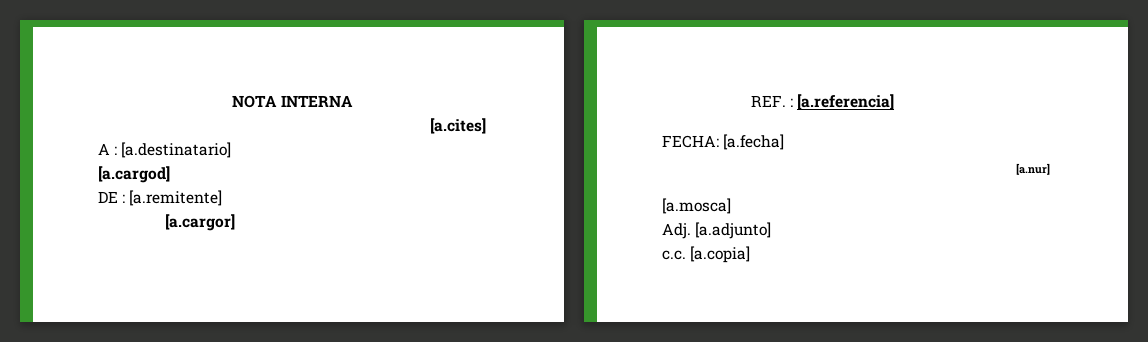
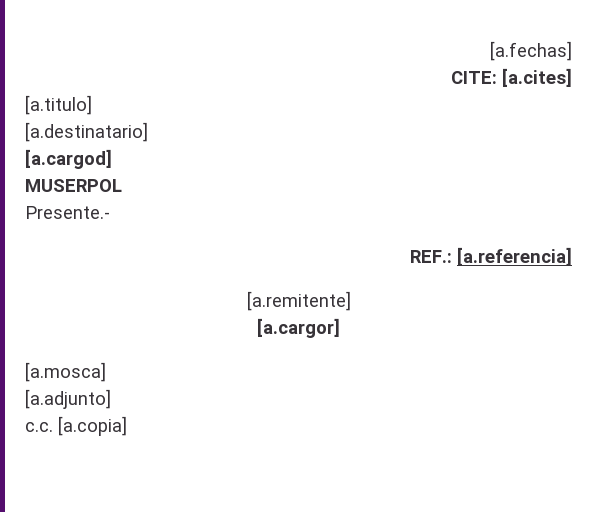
- NOTA INTERNA
- [a.cites]
+ [a.fechas]
+ CITE: [a.cites]
- A : [a.destinatario]
+ [a.titulo]
+ [a.destinatario]
- DE : [a.remitente]
+ MUSERPOL
+ Presente.-
+ REF.: [a.referencia]
+ [a.remitente]
  [a.cargor]
- REF. : [a.referencia]
- FECHA: [a.fecha]
- [a.nur]
- Adj. [a.adjunto]
+ [a.adjunto]

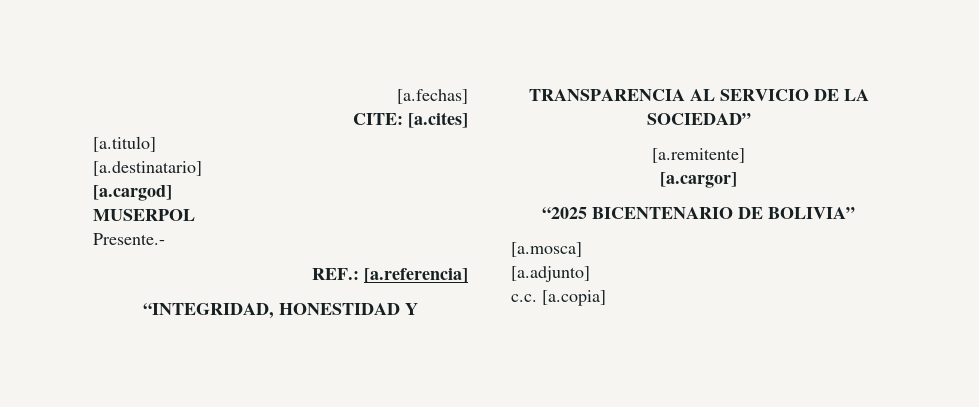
+ “INTEGRIDAD, HONESTIDAD Y TRANSPARENCIA AL SERVICIO DE LA SOCIEDAD”
  [a.remitente]
  [a.cargor]
+ “2025 BICENTENARIO DE BOLIVIA”

